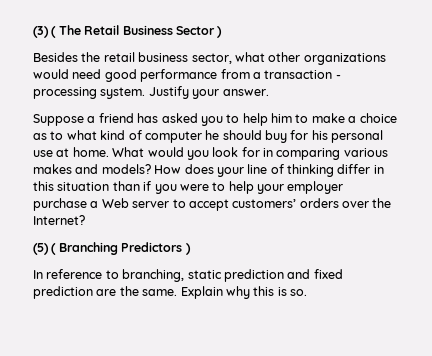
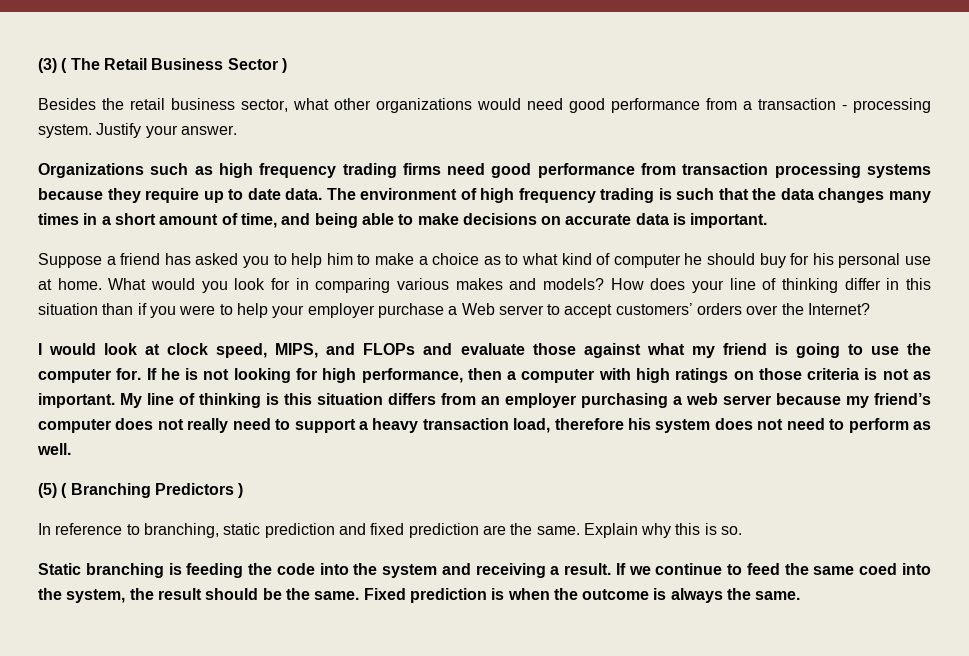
+ Organizations such as high frequency trading firms need good performance from transaction processing systems because they require up to date data. The environment of high frequency trading is such that the data changes many times in a short amount of time, and being able to make decisions on accurate data is important.
+ I would look at clock speed, MIPS, and FLOPs and evaluate those against what my friend is going to use the computer for. If he is not looking for high performance, then a computer with high ratings on those criteria is not as important. My line of thinking is this situation differs from an employer purchasing a web server because my friend’s computer does not really need to support a heavy transaction load, therefore his system does not need to perform as well.
+ Static branching is feeding the code into the system and receiving a result. If we continue to feed the same coed into the system, the result should be the same. Fixed prediction is when the outcome is always the same.

